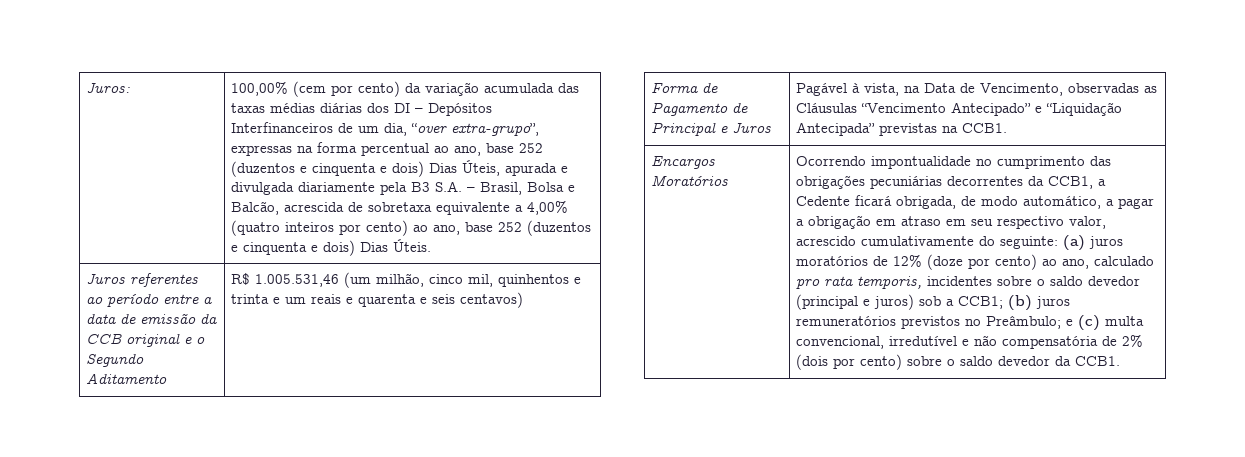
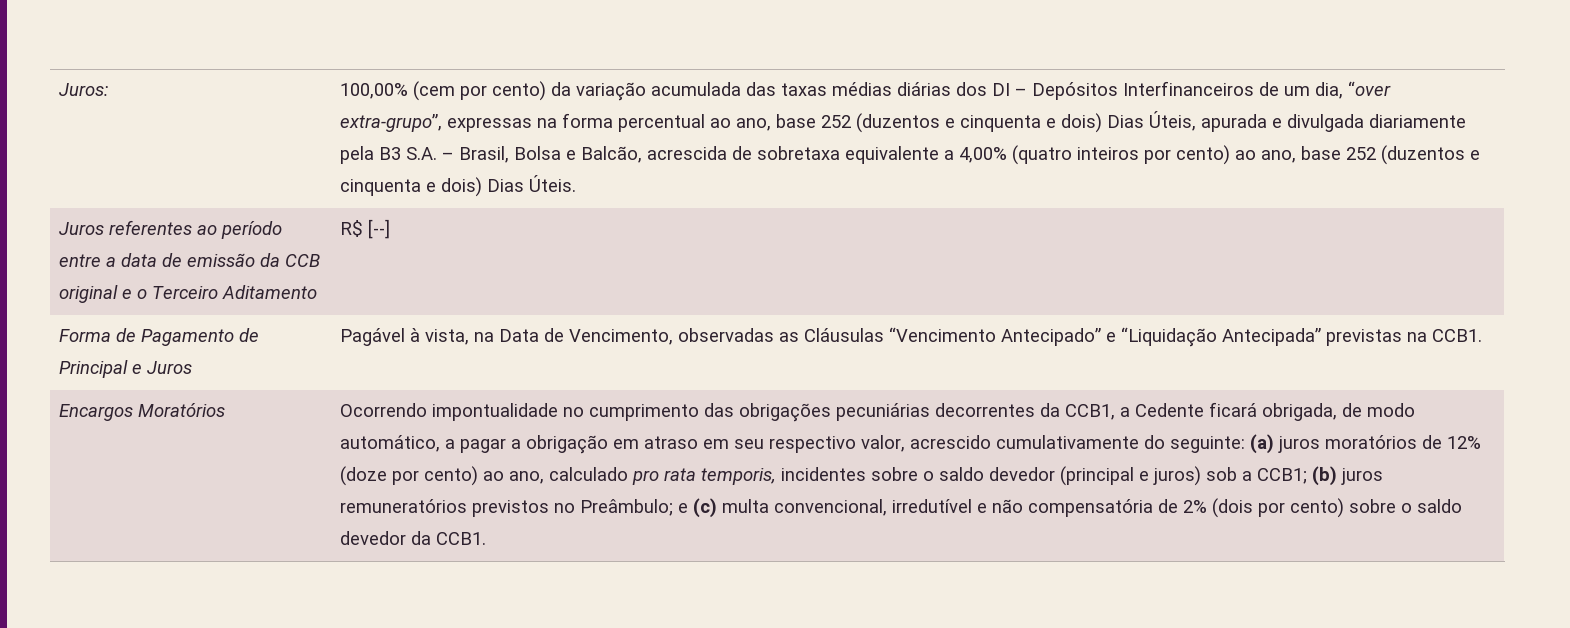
- Juros referentes ao período entre a data de emissão da CCB original e o Segundo Aditamento | R$ 1.005.531,46 (um milhão, cinco mil, quinhentos e trinta e um reais e quarenta e seis centavos)
+ Juros referentes ao período entre a data de emissão da CCB original e o Terceiro Aditamento | R$ [--]

